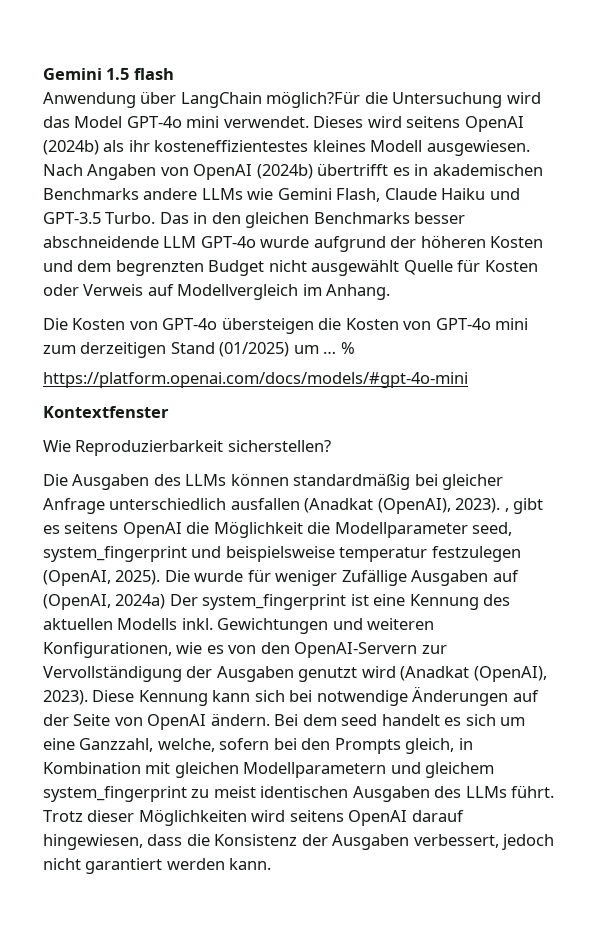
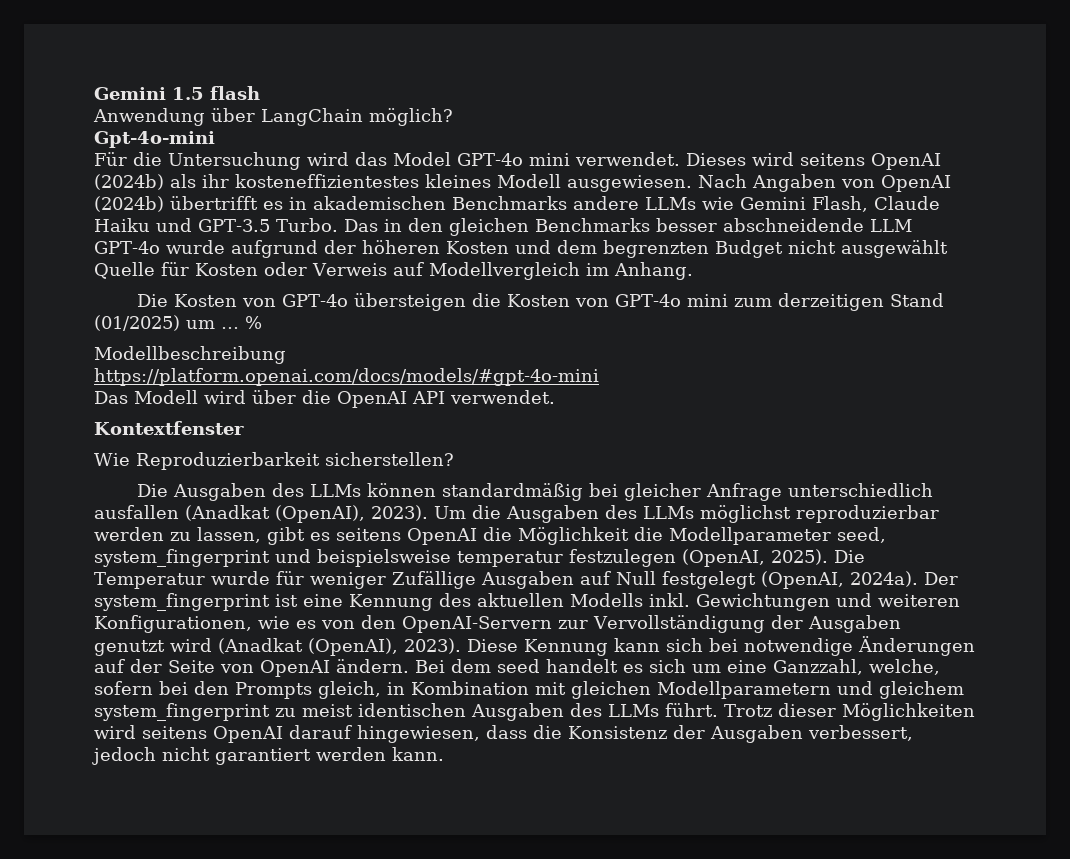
- Anwendung über LangChain möglich?Für die Untersuchung wird das Model GPT-4o mini verwendet.
+ Anwendung über LangChain möglich?
+ Gpt-4o-mini
+ Für die Untersuchung wird das Model GPT-4o mini verwendet.
+ Modellbeschreibung
+ Das Modell wird über die OpenAI API verwendet.
- Die Ausgaben des LLMs können standardmäßig bei gleicher Anfrage unterschiedlich ausfallen (Anadkat (OpenAI), 2023). , gibt es seitens OpenAI die Möglichkeit die Modellparameter seed, system_fingerprint und beispielsweise temperatur festzulegen (OpenAI, 2025).
+ Die Ausgaben des LLMs können standardmäßig bei gleicher Anfrage unterschiedlich ausfallen (Anadkat (OpenAI), 2023). Um die Ausgaben des LLMs möglichst reproduzierbar werden zu lassen, gibt es seitens OpenAI die Möglichkeit die Modellparameter seed, system_fingerprint und beispielsweise temperatur festzulegen (OpenAI, 2025).
- Die wurde für weniger Zufällige Ausgaben auf (OpenAI, 2024a) Der system_fingerprint ist eine Kennung des aktuellen Modells inkl.
+ Die Temperatur wurde für weniger Zufällige Ausgaben auf Null festgelegt (OpenAI, 2024a). Der system_fingerprint ist eine Kennung des aktuellen Modells inkl.

